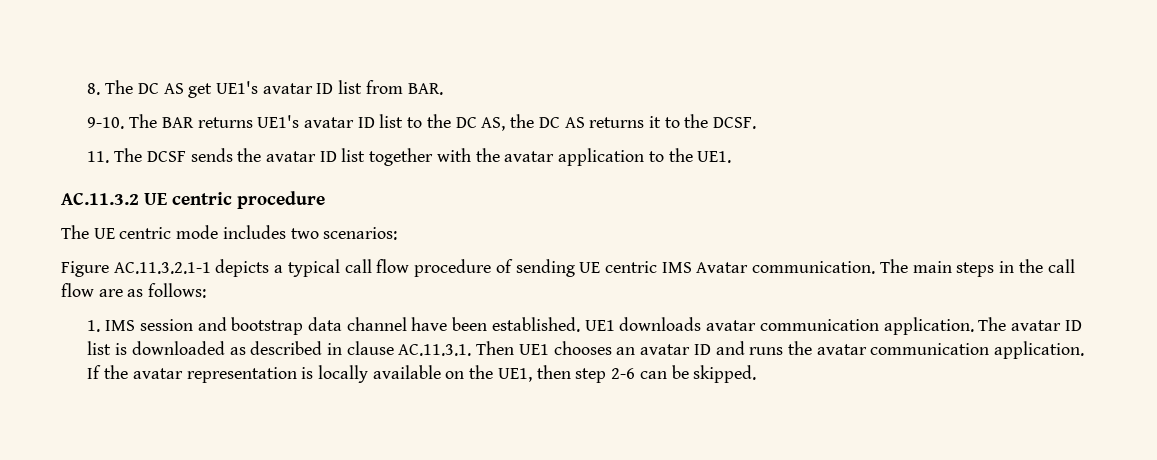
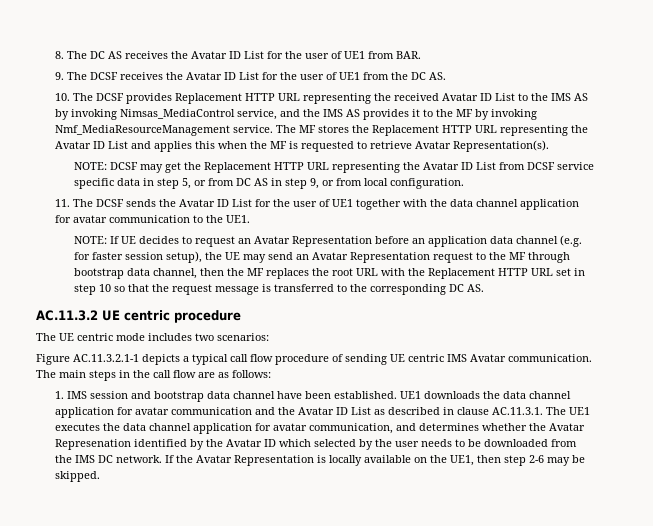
- 8. The DC AS get UE1's avatar ID list from BAR.
- 9-10. The BAR returns UE1's avatar ID list to the DC AS, the DC AS returns it to the DCSF.
+ 8. The DC AS receives the Avatar ID List for the user of UE1 from BAR.
+ 9. The DCSF receives the Avatar ID List for the user of UE1 from the DC AS.
+ 10. The DCSF provides Replacement HTTP URL representing the received Avatar ID List to the IMS AS by invoking Nimsas_MediaControl service, and the IMS AS provides it to the MF by invoking Nmf_MediaResourceManagement service. The MF stores the Replacement HTTP URL representing the Avatar ID List and applies this when the MF is requested to retrieve Avatar Representation(s).
+ NOTE: DCSF may get the Replacement HTTP URL representing the Avatar ID List from DCSF service specific data in step 5, or from DC AS in step 9, or from local configuration.
- 11. The DCSF sends the avatar ID list together with the avatar application to the UE1.
+ 11. The DCSF sends the Avatar ID List for the user of UE1 together with the data channel application for avatar communication to the UE1.
+ NOTE: If UE decides to request an Avatar Representation before an application data channel (e.g. for faster session setup), the UE may send an Avatar Representation request to the MF through bootstrap data channel, then the MF replaces the root URL with the Replacement HTTP URL set in step 10 so that the request message is transferred to the corresponding DC AS.
- UE1 downloads avatar communication application. The avatar ID list is downloaded as described in clause AC.11.3.1. Then UE1 chooses an avatar ID and runs the avatar communication application. If the avatar representation is locally available on the UE1, then step 2-6 can be skipped.
+ UE1 downloads the data channel application for avatar communication and the Avatar ID List as described in clause AC.11.3.1. The UE1 executes the data channel application for avatar communication, and determines whether the Avatar Represenation identified by the Avatar ID which selected by the user needs to be downloaded from the IMS DC network. If the Avatar Representation is locally available on the UE1, then step 2-6 may be skipped.

